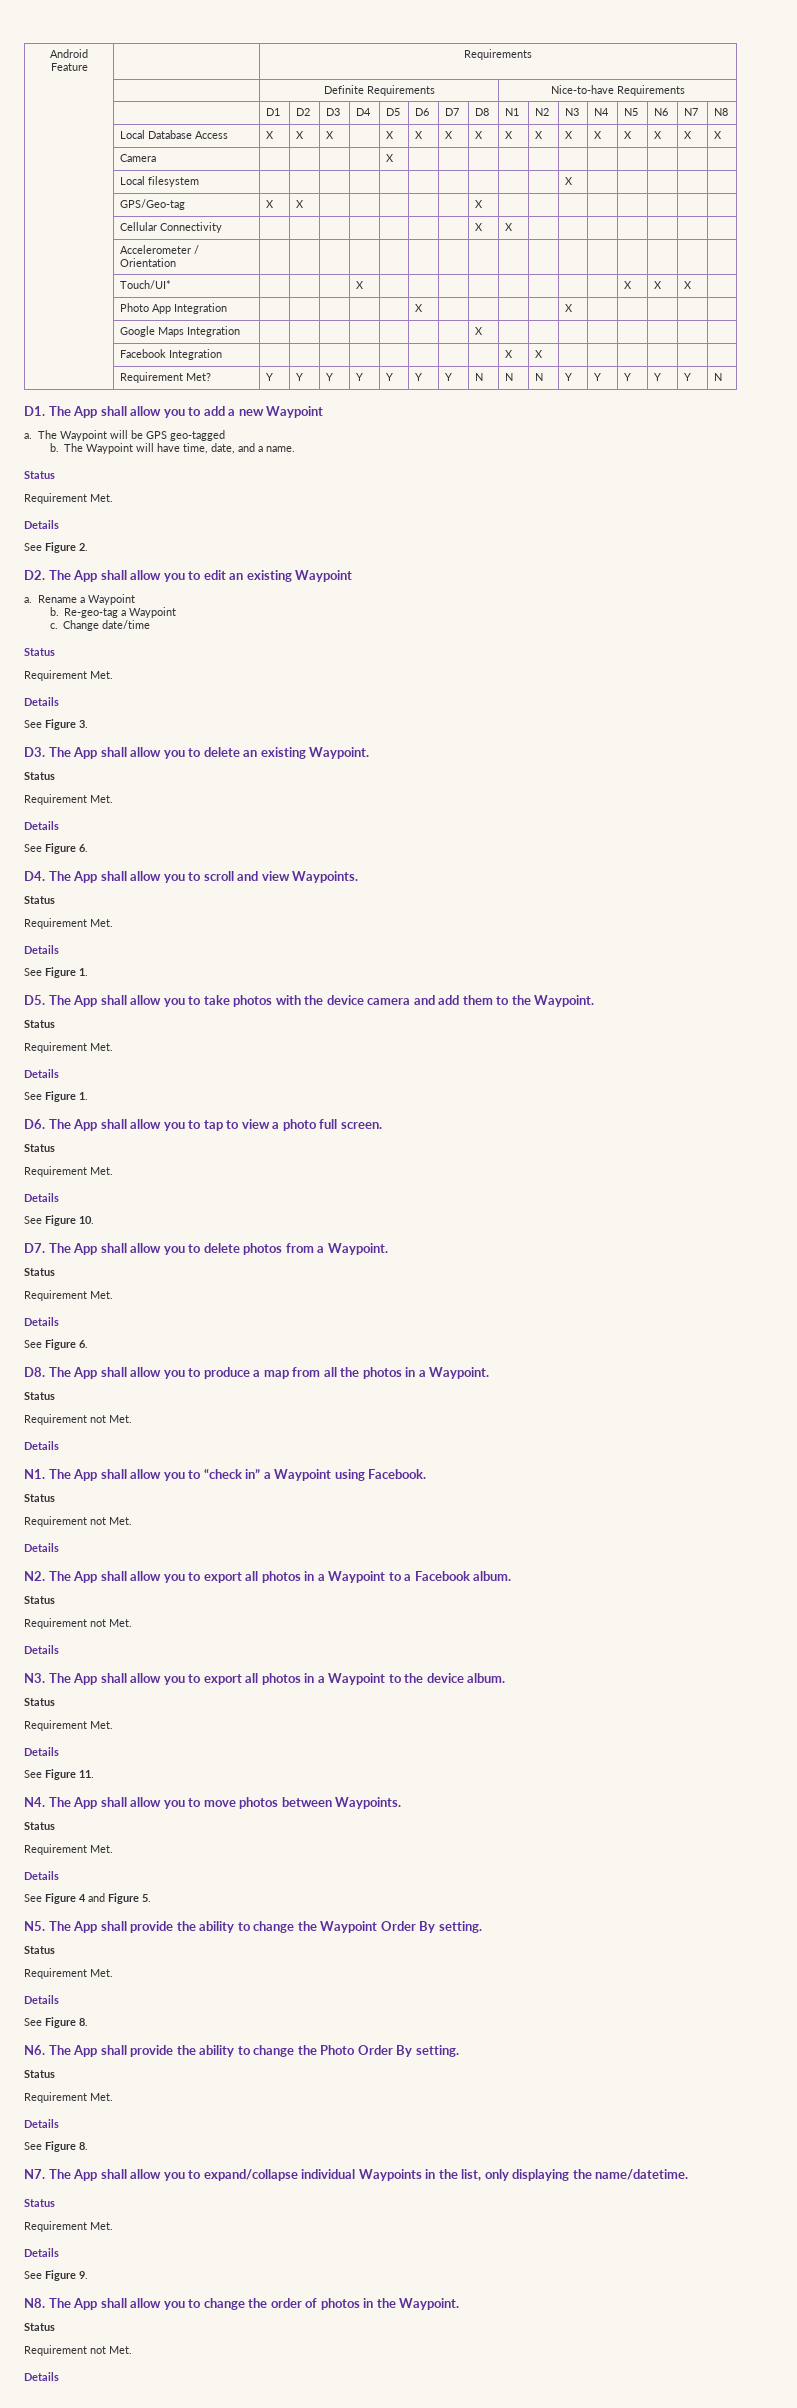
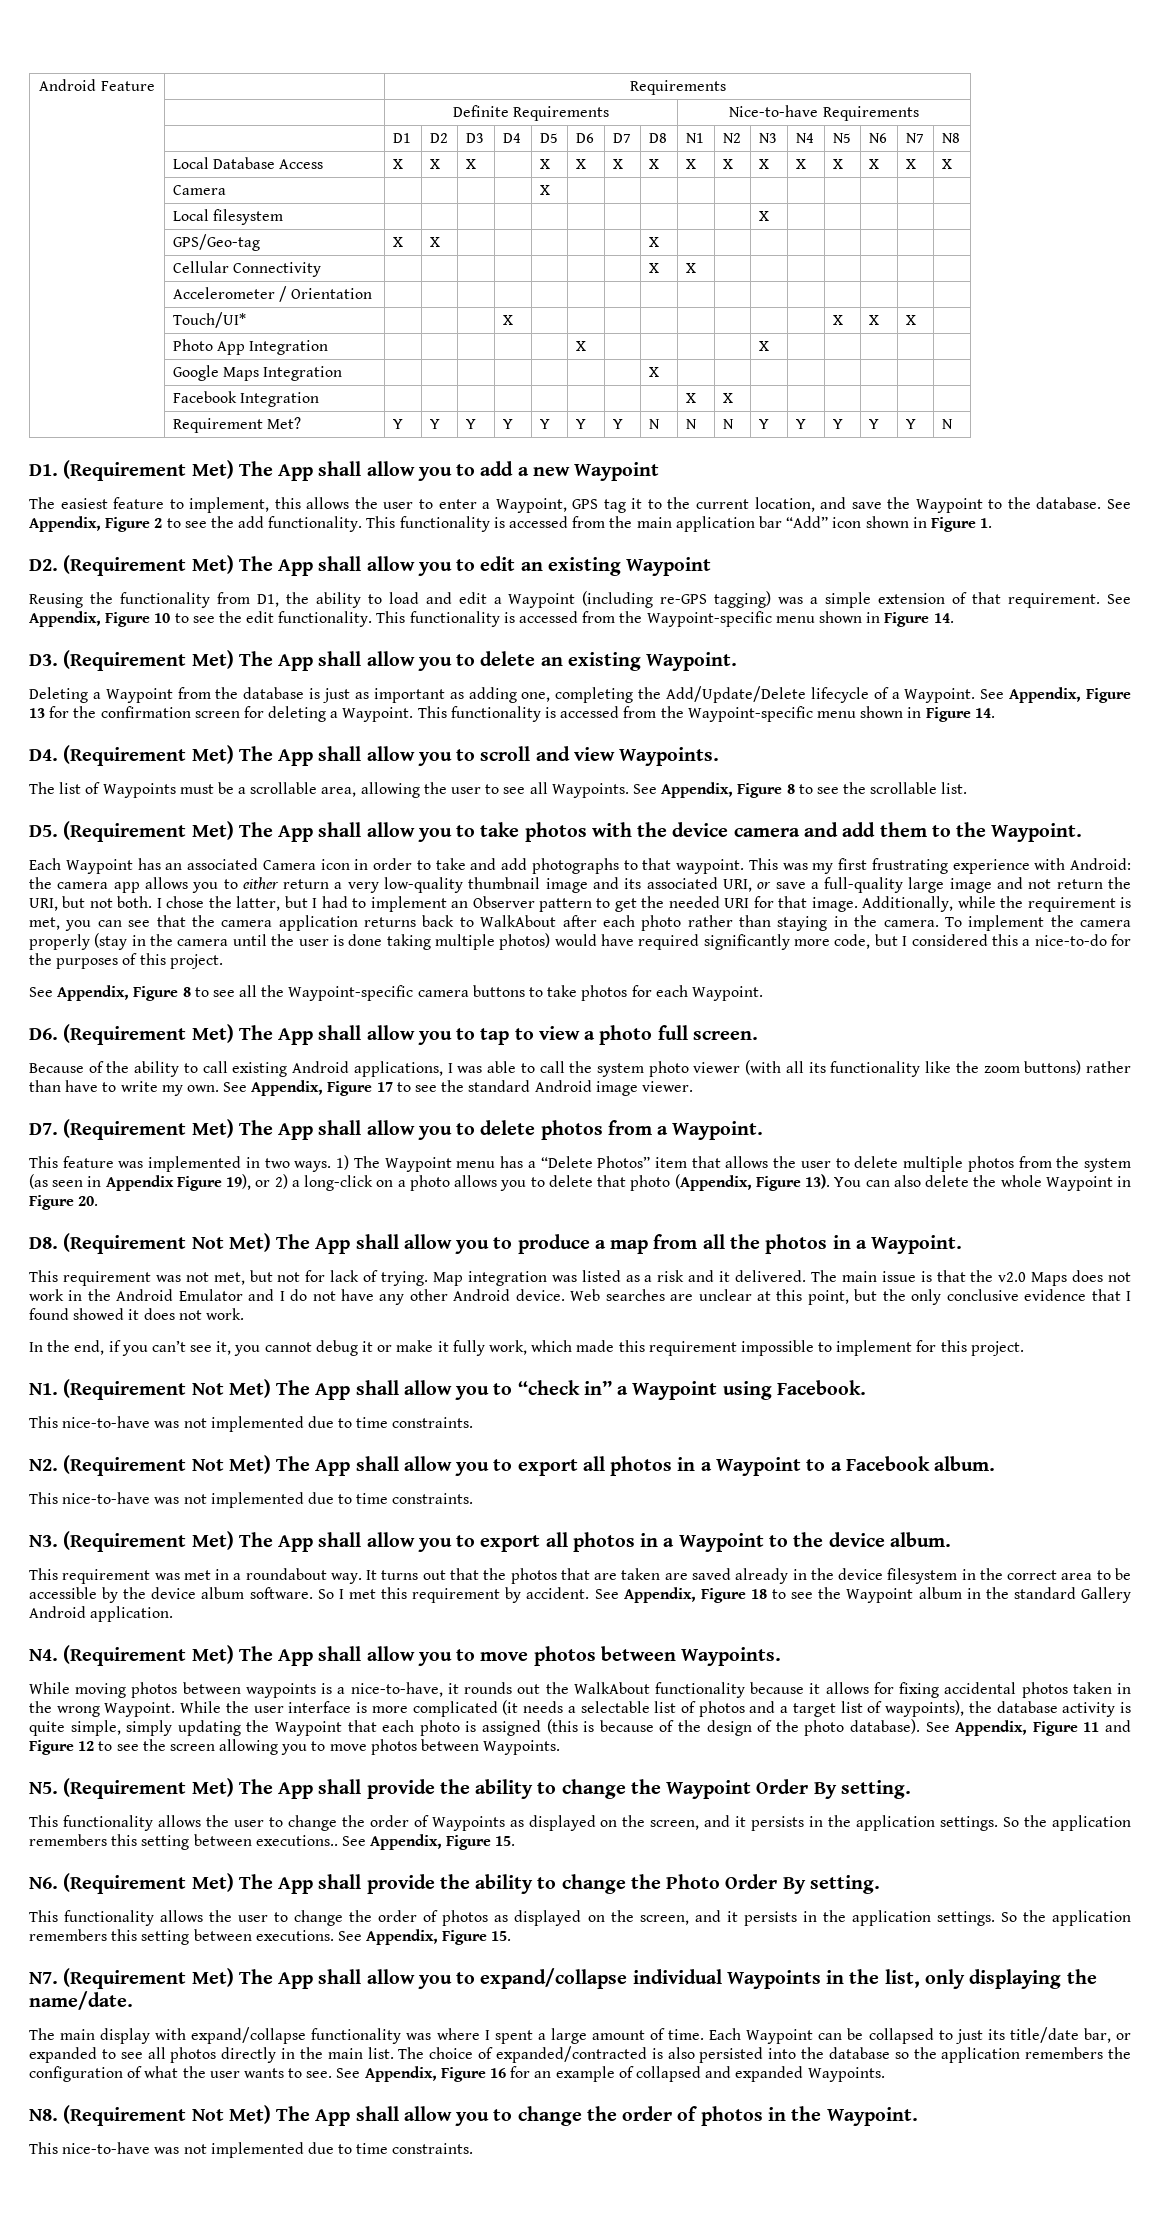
- D1. The App shall allow you to add a new Waypoint
+ D1. (Requirement Met) The App shall allow you to add a new Waypoint
- a. The Waypoint will be GPS geo-tagged
- b. The Waypoint will have time, date, and a name.
- Status
- Requirement Met.
- Details
- See Figure 2.
+ The easiest feature to implement, this allows the user to enter a Waypoint, GPS tag it to the current location, and save the Waypoint to the database. See Appendix, Figure 2 to see the add functionality. This functionality is accessed from the main application bar “Add” icon shown in Figure 1.
- D2. The App shall allow you to edit an existing Waypoint
+ D2. (Requirement Met) The App shall allow you to edit an existing Waypoint
- a. Rename a Waypoint
- b. Re-geo-tag a Waypoint
- c. Change date/time
- Status
- Requirement Met.
- Details
- See Figure 3.
+ Reusing the functionality from D1, the ability to load and edit a Waypoint (including re-GPS tagging) was a simple extension of that requirement. See Appendix, Figure 10 to see the edit functionality. This functionality is accessed from the Waypoint-specific menu shown in Figure 14.
- D3. The App shall allow you to delete an existing Waypoint.
- Status
- Requirement Met.
- Details
- See Figure 6.
+ D3. (Requirement Met) The App shall allow you to delete an existing Waypoint.
+ Deleting a Waypoint from the database is just as important as adding one, completing the Add/Update/Delete lifecycle of a Waypoint. See Appendix, Figure 13 for the confirmation screen for deleting a Waypoint. This functionality is accessed from the Waypoint-specific menu shown in Figure 14.
- D4. The App shall allow you to scroll and view Waypoints.
- Status
- Requirement Met.
- Details
- See Figure 1.
+ D4. (Requirement Met) The App shall allow you to scroll and view Waypoints.
+ The list of Waypoints must be a scrollable area, allowing the user to see all Waypoints. See Appendix, Figure 8 to see the scrollable list.
- D5. The App shall allow you to take photos with the device camera and add them to the Waypoint.
- Status
- Requirement Met.
- Details
- See Figure 1.
+ D5. (Requirement Met) The App shall allow you to take photos with the device camera and add them to the Waypoint.
+ Each Waypoint has an associated Camera icon in order to take and add photographs to that waypoint. This was my first frustrating experience with Android: the camera app allows you to either return a very low-quality thumbnail image and its associated URI, or save a full-quality large image and not return the URI, but not both. I chose the latter, but I had to implement an Observer pattern to get the needed URI for that image. Additionally, while the requirement is met, you can see that the camera application returns back to WalkAbout after each photo rather than staying in the camera. To implement the camera properly (stay in the camera until the user is done taking multiple photos) would have required significantly more code, but I considered this a nice-to-do for the purposes of this project.
+ See Appendix, Figure 8 to see all the Waypoint-specific camera buttons to take photos for each Waypoint.
- D6. The App shall allow you to tap to view a photo full screen.
- Status
- Requirement Met.
- Details
- See Figure 10.
+ D6. (Requirement Met) The App shall allow you to tap to view a photo full screen.
+ Because of the ability to call existing Android applications, I was able to call the system photo viewer (with all its functionality like the zoom buttons) rather than have to write my own. See Appendix, Figure 17 to see the standard Android image viewer.
- D7. The App shall allow you to delete photos from a Waypoint.
- Status
- Requirement Met.
- Details
- See Figure 6.
- D8. The App shall allow you to produce a map from all the photos in a Waypoint.
- Status
- Requirement not Met.
- Details
- N1. The App shall allow you to “check in” a Waypoint using Facebook.
- Status
- Requirement not Met.
- Details
- N2. The App shall allow you to export all photos in a Waypoint to a Facebook album.
- Status
- Requirement not Met.
- Details
+ D7. (Requirement Met) The App shall allow you to delete photos from a Waypoint.
+ This feature was implemented in two ways. 1) The Waypoint menu has a “Delete Photos” item that allows the user to delete multiple photos from the system (as seen in Appendix Figure 19), or 2) a long-click on a photo allows you to delete that photo (Appendix, Figure 13). You can also delete the whole Waypoint in Figure 20.
+ D8. (Requirement Not Met) The App shall allow you to produce a map from all the photos in a Waypoint.
+ This requirement was not met, but not for lack of trying. Map integration was listed as a risk and it delivered. The main issue is that the v2.0 Maps does not work in the Android Emulator and I do not have any other Android device. Web searches are unclear at this point, but the only conclusive evidence that I found showed it does not work.
+ In the end, if you can’t see it, you cannot debug it or make it fully work, which made this requirement impossible to implement for this project.
+ N1. (Requirement Not Met) The App shall allow you to “check in” a Waypoint using Facebook.
+ This nice-to-have was not implemented due to time constraints.
+ N2. (Requirement Not Met) The App shall allow you to export all photos in a Waypoint to a Facebook album.
+ This nice-to-have was not implemented due to time constraints.
- N3. The App shall allow you to export all photos in a Waypoint to the device album.
- Status
- Requirement Met.
- Details
- See Figure 11.
+ N3. (Requirement Met) The App shall allow you to export all photos in a Waypoint to the device album.
+ This requirement was met in a roundabout way. It turns out that the photos that are taken are saved already in the device filesystem in the correct area to be accessible by the device album software. So I met this requirement by accident. See Appendix, Figure 18 to see the Waypoint album in the standard Gallery Android application.
- N4. The App shall allow you to move photos between Waypoints.
- Status
- Requirement Met.
- Details
- See Figure 4 and Figure 5.
+ N4. (Requirement Met) The App shall allow you to move photos between Waypoints.
+ While moving photos between waypoints is a nice-to-have, it rounds out the WalkAbout functionality because it allows for fixing accidental photos taken in the wrong Waypoint. While the user interface is more complicated (it needs a selectable list of photos and a target list of waypoints), the database activity is quite simple, simply updating the Waypoint that each photo is assigned (this is because of the design of the photo database). See Appendix, Figure 11 and Figure 12 to see the screen allowing you to move photos between Waypoints.
- N5. The App shall provide the ability to change the Waypoint Order By setting.
- Status
- Requirement Met.
- Details
- See Figure 8.
+ N5. (Requirement Met) The App shall provide the ability to change the Waypoint Order By setting.
+ This functionality allows the user to change the order of Waypoints as displayed on the screen, and it persists in the application settings. So the application remembers this setting between executions.. See Appendix, Figure 15.
- N6. The App shall provide the ability to change the Photo Order By setting.
- Status
- Requirement Met.
- Details
- See Figure 8.
+ N6. (Requirement Met) The App shall provide the ability to change the Photo Order By setting.
+ This functionality allows the user to change the order of photos as displayed on the screen, and it persists in the application settings. So the application remembers this setting between executions. See Appendix, Figure 15.
- N7. The App shall allow you to expand/collapse individual Waypoints in the list, only displaying the name/datetime.
- Status
- Requirement Met.
- Details
- See Figure 9.
- N8. The App shall allow you to change the order of photos in the Waypoint.
- Status
- Requirement not Met.
- Details
+ N7. (Requirement Met) The App shall allow you to expand/collapse individual Waypoints in the list, only displaying the name/date.
+ The main display with expand/collapse functionality was where I spent a large amount of time. Each Waypoint can be collapsed to just its title/date bar, or expanded to see all photos directly in the main list. The choice of expanded/contracted is also persisted into the database so the application remembers the configuration of what the user wants to see. See Appendix, Figure 16 for an example of collapsed and expanded Waypoints.
+ N8. (Requirement Not Met) The App shall allow you to change the order of photos in the Waypoint.
+ This nice-to-have was not implemented due to time constraints.

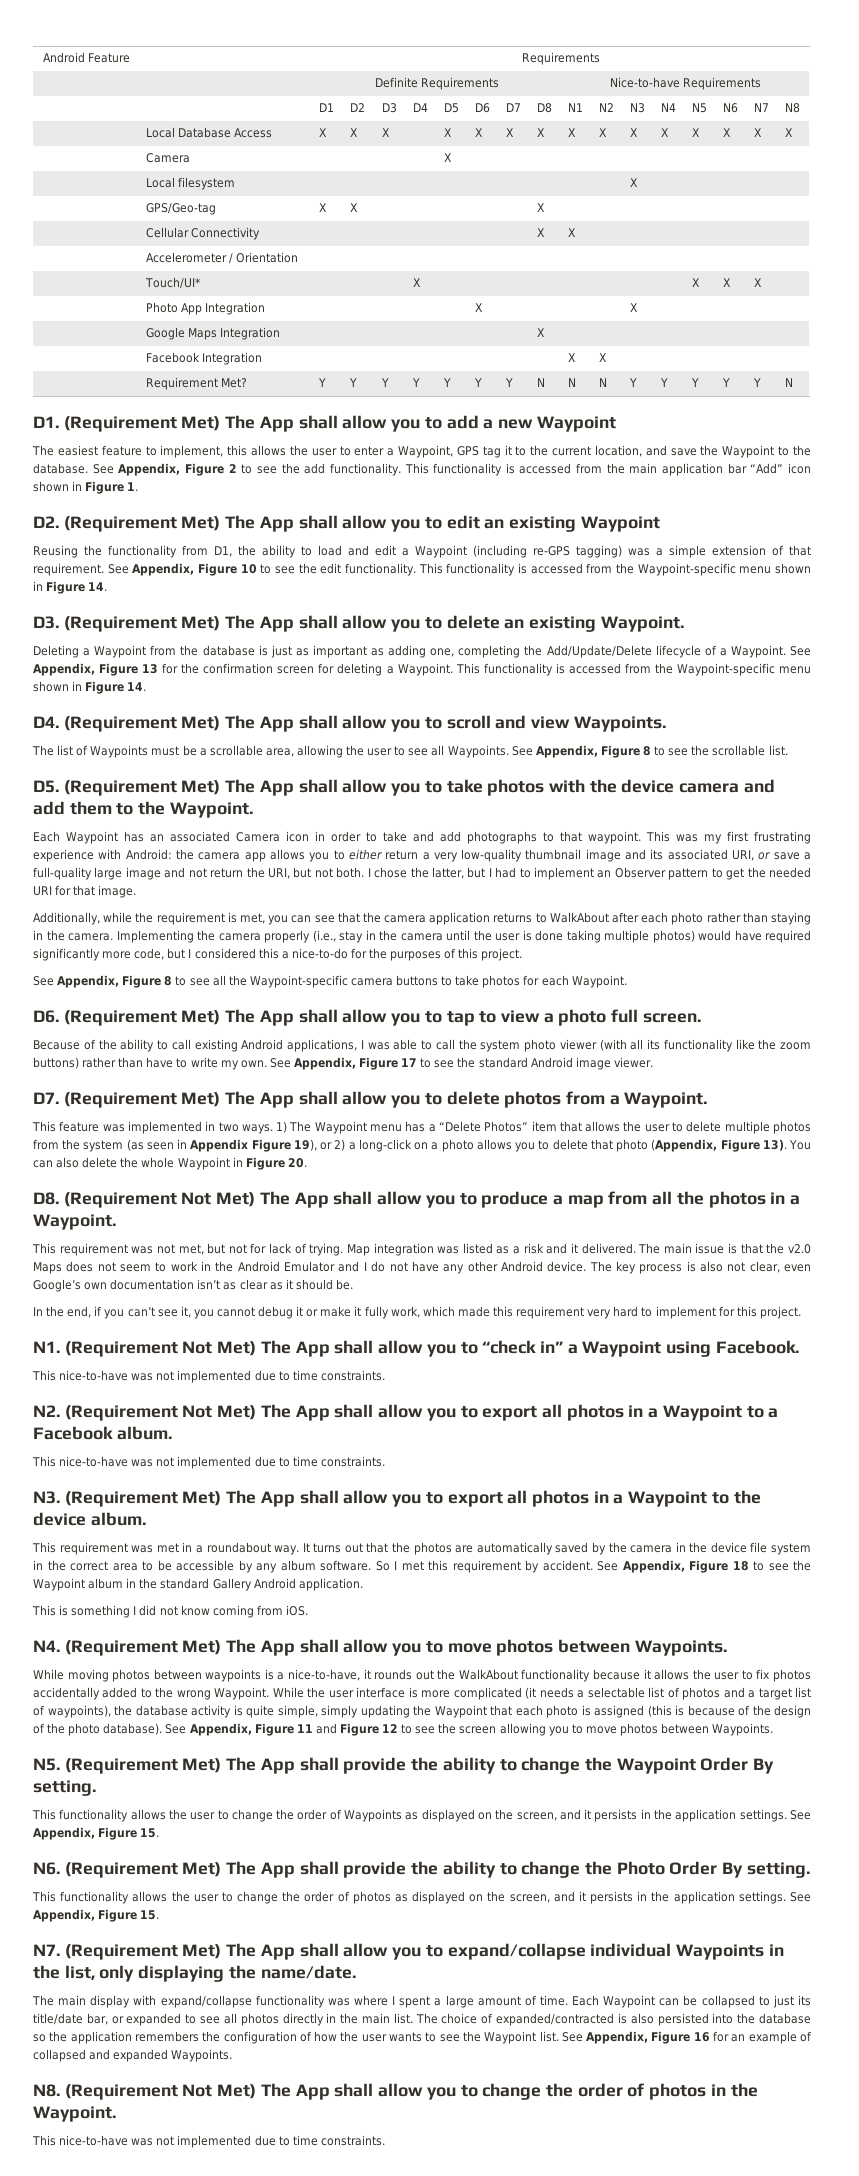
- I chose the latter, but I had to implement an Observer pattern to get the needed URI for that image. Additionally, while the requirement is met, you can see that the camera application returns back to WalkAbout after each photo rather than staying in the camera.
+ I chose the latter, but I had to implement an Observer pattern to get the needed URI for that image.
+ Additionally, while the requirement is met, you can see that the camera application returns to WalkAbout after each photo rather than staying in the camera.
- To implement the camera properly (stay in the camera until the user is done taking multiple photos) would have required significantly more code, but I considered this a nice-to-do for the purposes of this project.
+ Implementing the camera properly (i.e., stay in the camera until the user is done taking multiple photos) would have required significantly more code, but I considered this a nice-to-do for the purposes of this project.
- The main issue is that the v2.0 Maps does not work in the Android Emulator and I do not have any other Android device.
+ The main issue is that the v2.0 Maps does not seem to work in the Android Emulator and I do not have any other Android device.
- Web searches are unclear at this point, but the only conclusive evidence that I found showed it does not work.
+ The key process is also not clear, even Google’s own documentation isn’t as clear as it should be.
- In the end, if you can’t see it, you cannot debug it or make it fully work, which made this requirement impossible to implement for this project.
+ In the end, if you can’t see it, you cannot debug it or make it fully work, which made this requirement very hard to implement for this project.
- It turns out that the photos that are taken are saved already in the device filesystem in the correct area to be accessible by the device album software.
+ It turns out that the photos are automatically saved by the camera in the device file system in the correct area to be accessible by any album software.
+ This is something I did not know coming from iOS.
- While moving photos between waypoints is a nice-to-have, it rounds out the WalkAbout functionality because it allows for fixing accidental photos taken in the wrong Waypoint.
+ While moving photos between waypoints is a nice-to-have, it rounds out the WalkAbout functionality because it allows the user to fix photos accidentally added to the wrong Waypoint.
- So the application remembers this setting between executions..
- So the application remembers this setting between executions.
- The choice of expanded/contracted is also persisted into the database so the application remembers the configuration of what the user wants to see.
+ The choice of expanded/contracted is also persisted into the database so the application remembers the configuration of how the user wants to see the Waypoint list.

